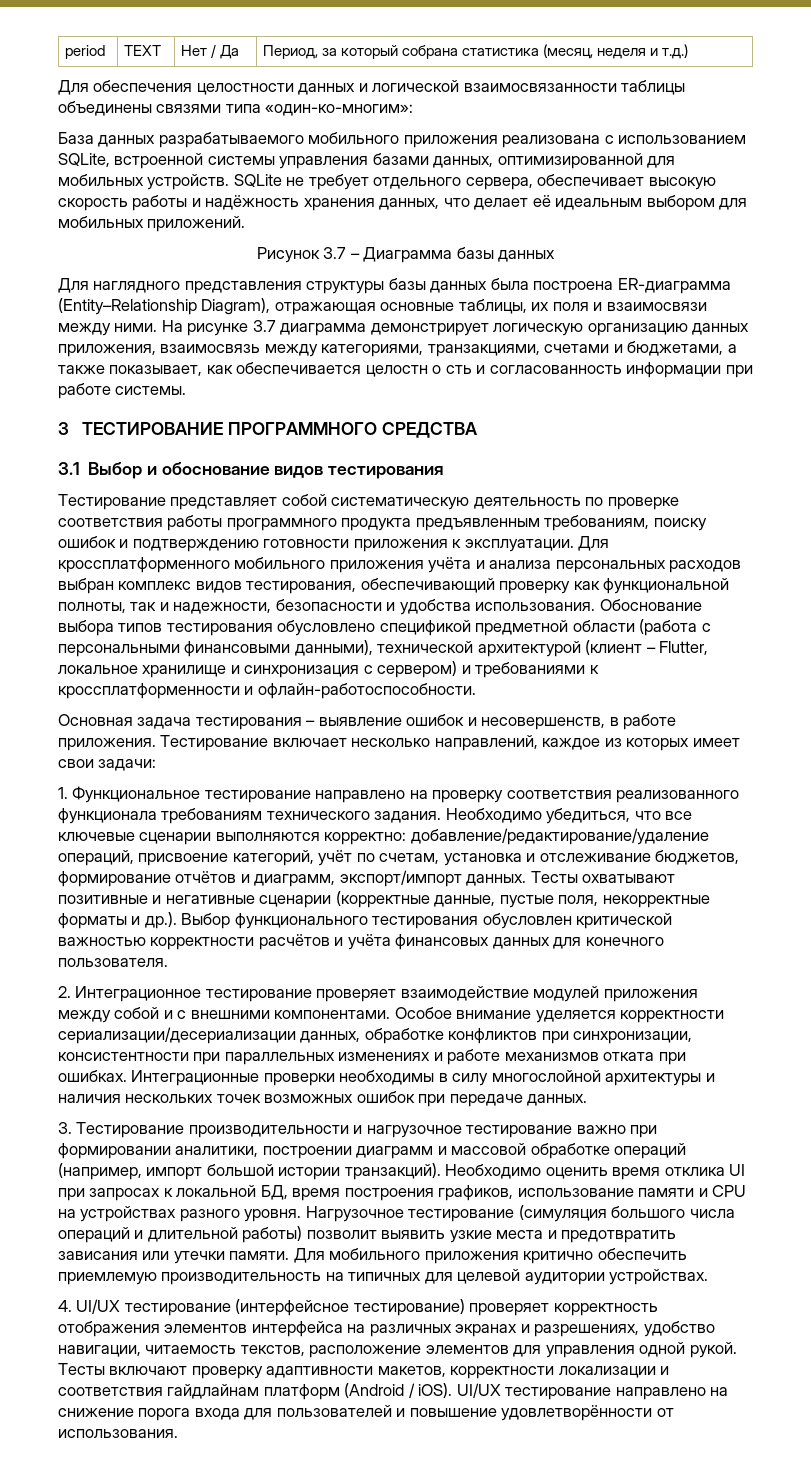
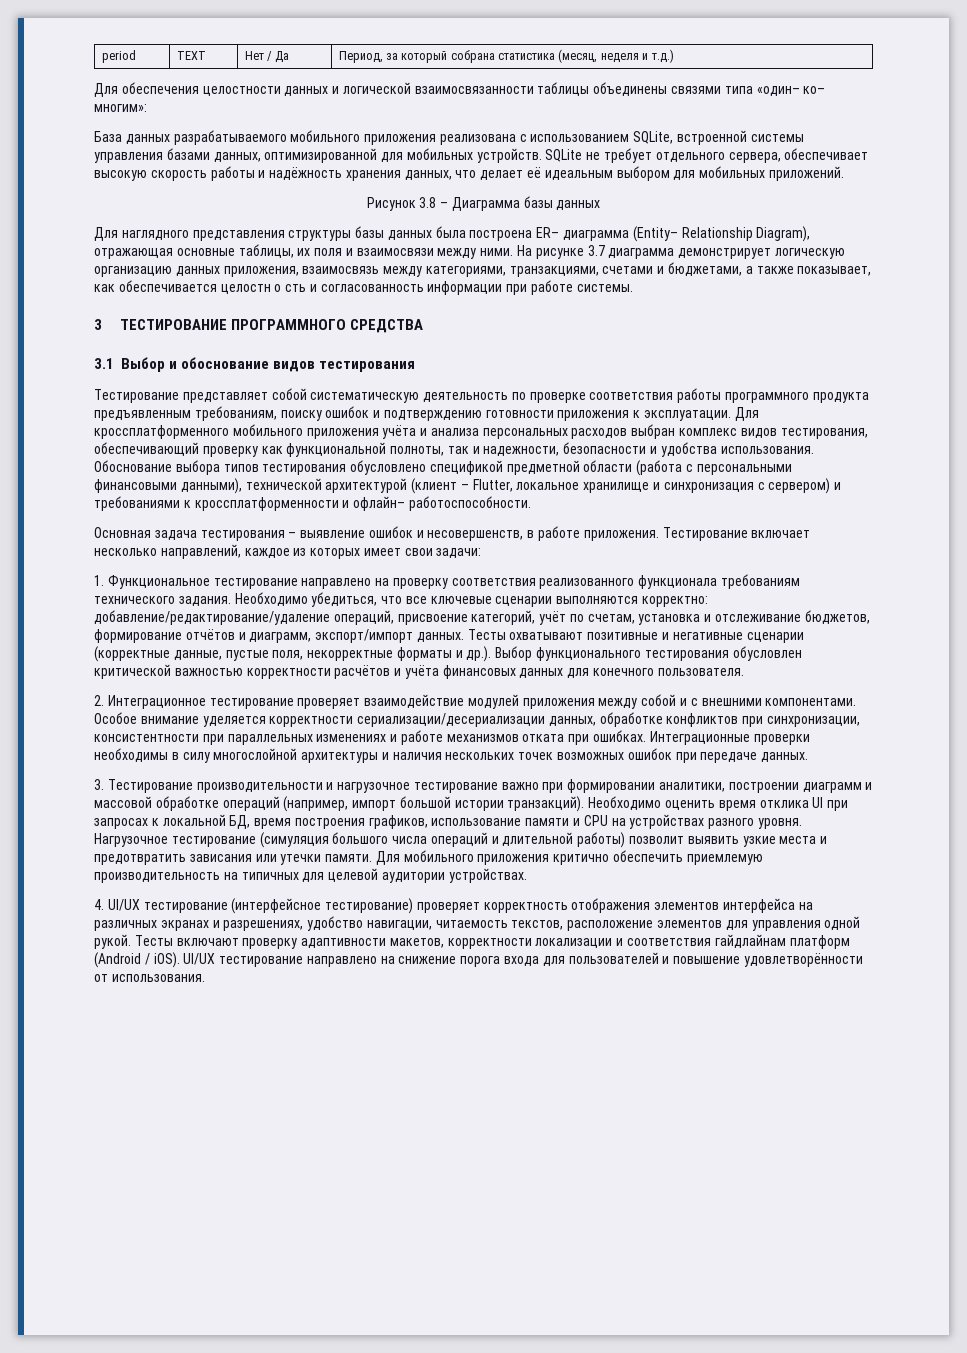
- Для обеспечения целостности данных и логической взаимосвязанности таблицы объединены связями типа «один-ко-многим»:
+ Для обеспечения целостности данных и логической взаимосвязанности таблицы объединены связями типа «один– ко– многим»:
- Рисунок 3.7 – Диаграмма базы данных
+ Рисунок 3.8 – Диаграмма базы данных
- Для наглядного представления структуры базы данных была построена ER-диаграмма (Entity–Relationship Diagram), отражающая основные таблицы, их поля и взаимосвязи между ними.
+ Для наглядного представления структуры базы данных была построена ER– диаграмма (Entity– Relationship Diagram), отражающая основные таблицы, их поля и взаимосвязи между ними.
- Обоснование выбора типов тестирования обусловлено спецификой предметной области (работа с персональными финансовыми данными), технической архитектурой (клиент – Flutter, локальное хранилище и синхронизация с сервером) и требованиями к кроссплатформенности и офлайн-работоспособности.
+ Обоснование выбора типов тестирования обусловлено спецификой предметной области (работа с персональными финансовыми данными), технической архитектурой (клиент – Flutter, локальное хранилище и синхронизация с сервером) и требованиями к кроссплатформенности и офлайн– работоспособности.

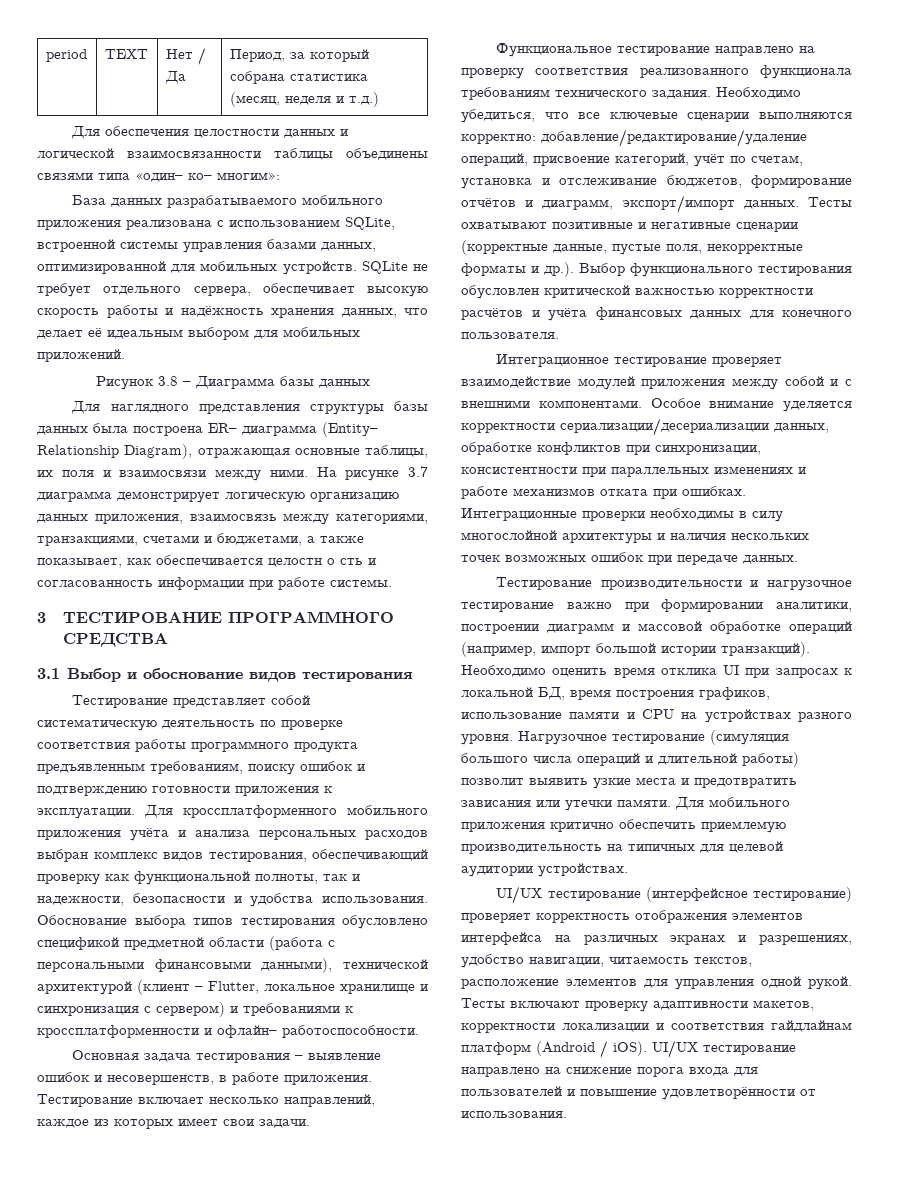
- Тестирование включает несколько направлений, каждое из которых имеет свои задачи:
- 1. Функциональное тестирование направлено на проверку соответствия реализованного функционала требованиям технического задания.
+ Тестирование включает несколько направлений, каждое из которых имеет свои задачи.
+ Функциональное тестирование направлено на проверку соответствия реализованного функционала требованиям технического задания.
- 2. Интеграционное тестирование проверяет взаимодействие модулей приложения между собой и с внешними компонентами.
+ Интеграционное тестирование проверяет взаимодействие модулей приложения между собой и с внешними компонентами.
- 3. Тестирование производительности и нагрузочное тестирование важно при формировании аналитики, построении диаграмм и массовой обработке операций (например, импорт большой истории транзакций).
+ Тестирование производительности и нагрузочное тестирование важно при формировании аналитики, построении диаграмм и массовой обработке операций (например, импорт большой истории транзакций).
- 4. UI/UX тестирование (интерфейсное тестирование) проверяет корректность отображения элементов интерфейса на различных экранах и разрешениях, удобство навигации, читаемость текстов, расположение элементов для управления одной рукой.
+ UI/UX тестирование (интерфейсное тестирование) проверяет корректность отображения элементов интерфейса на различных экранах и разрешениях, удобство навигации, читаемость текстов, расположение элементов для управления одной рукой.

